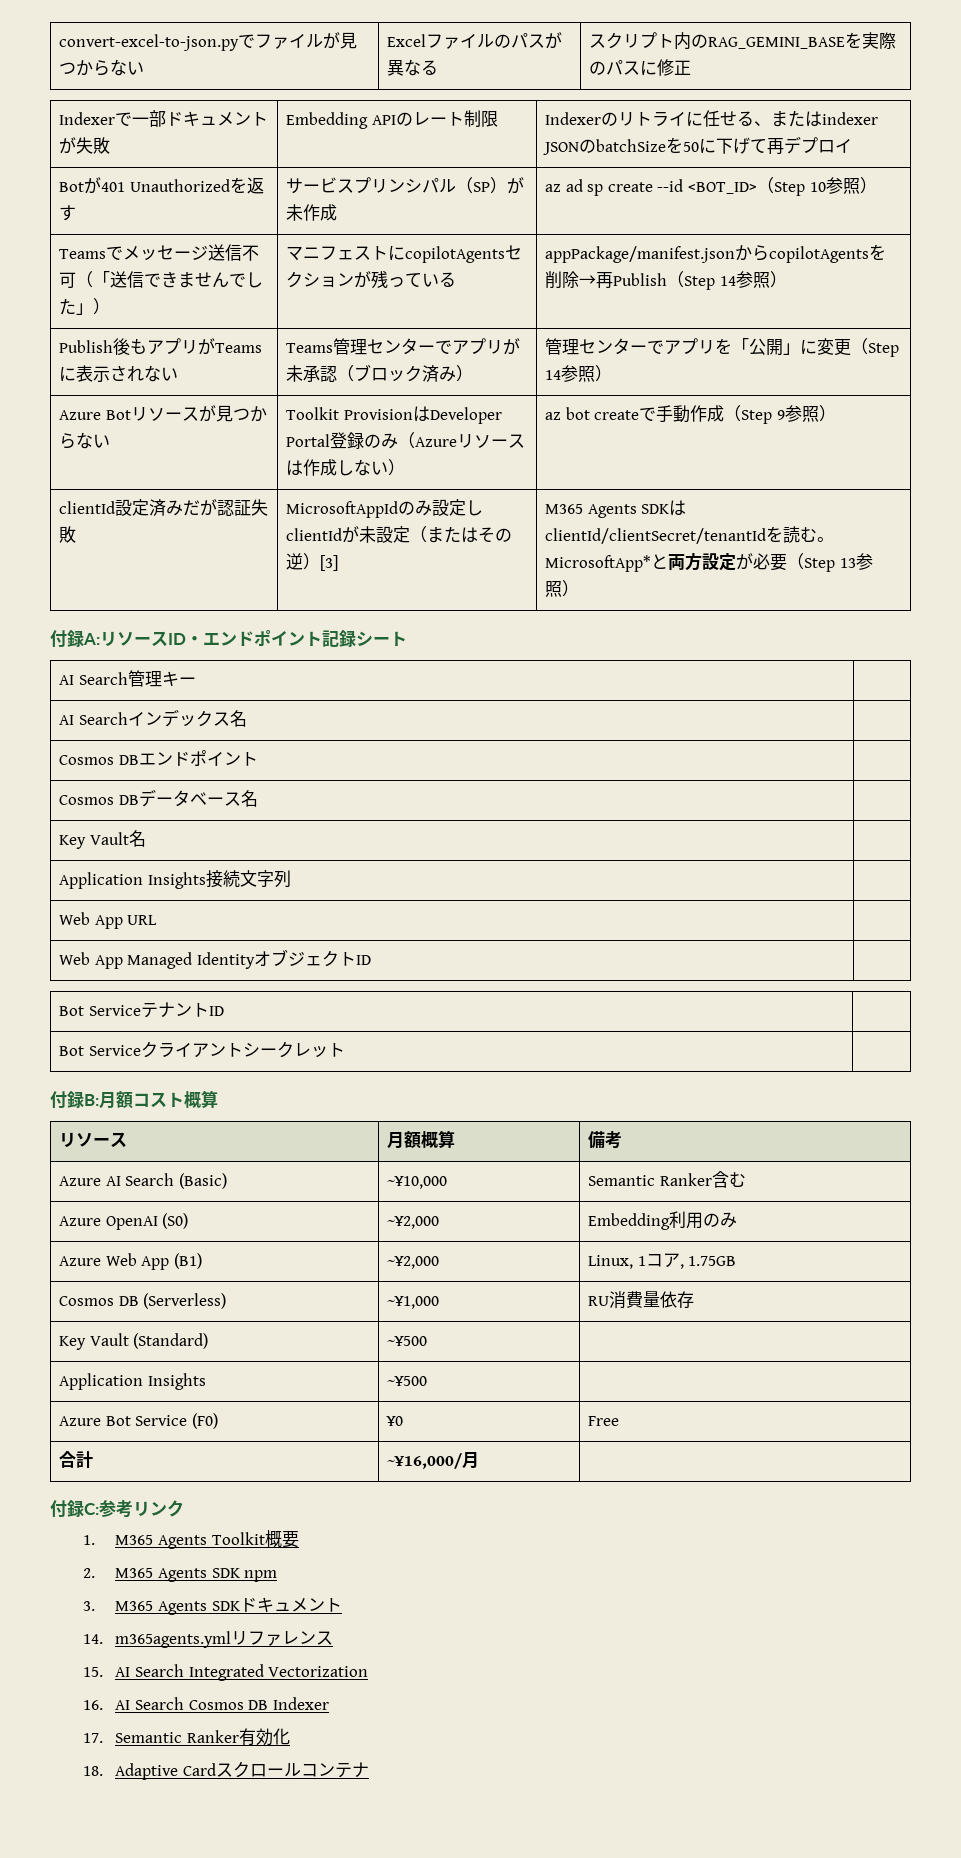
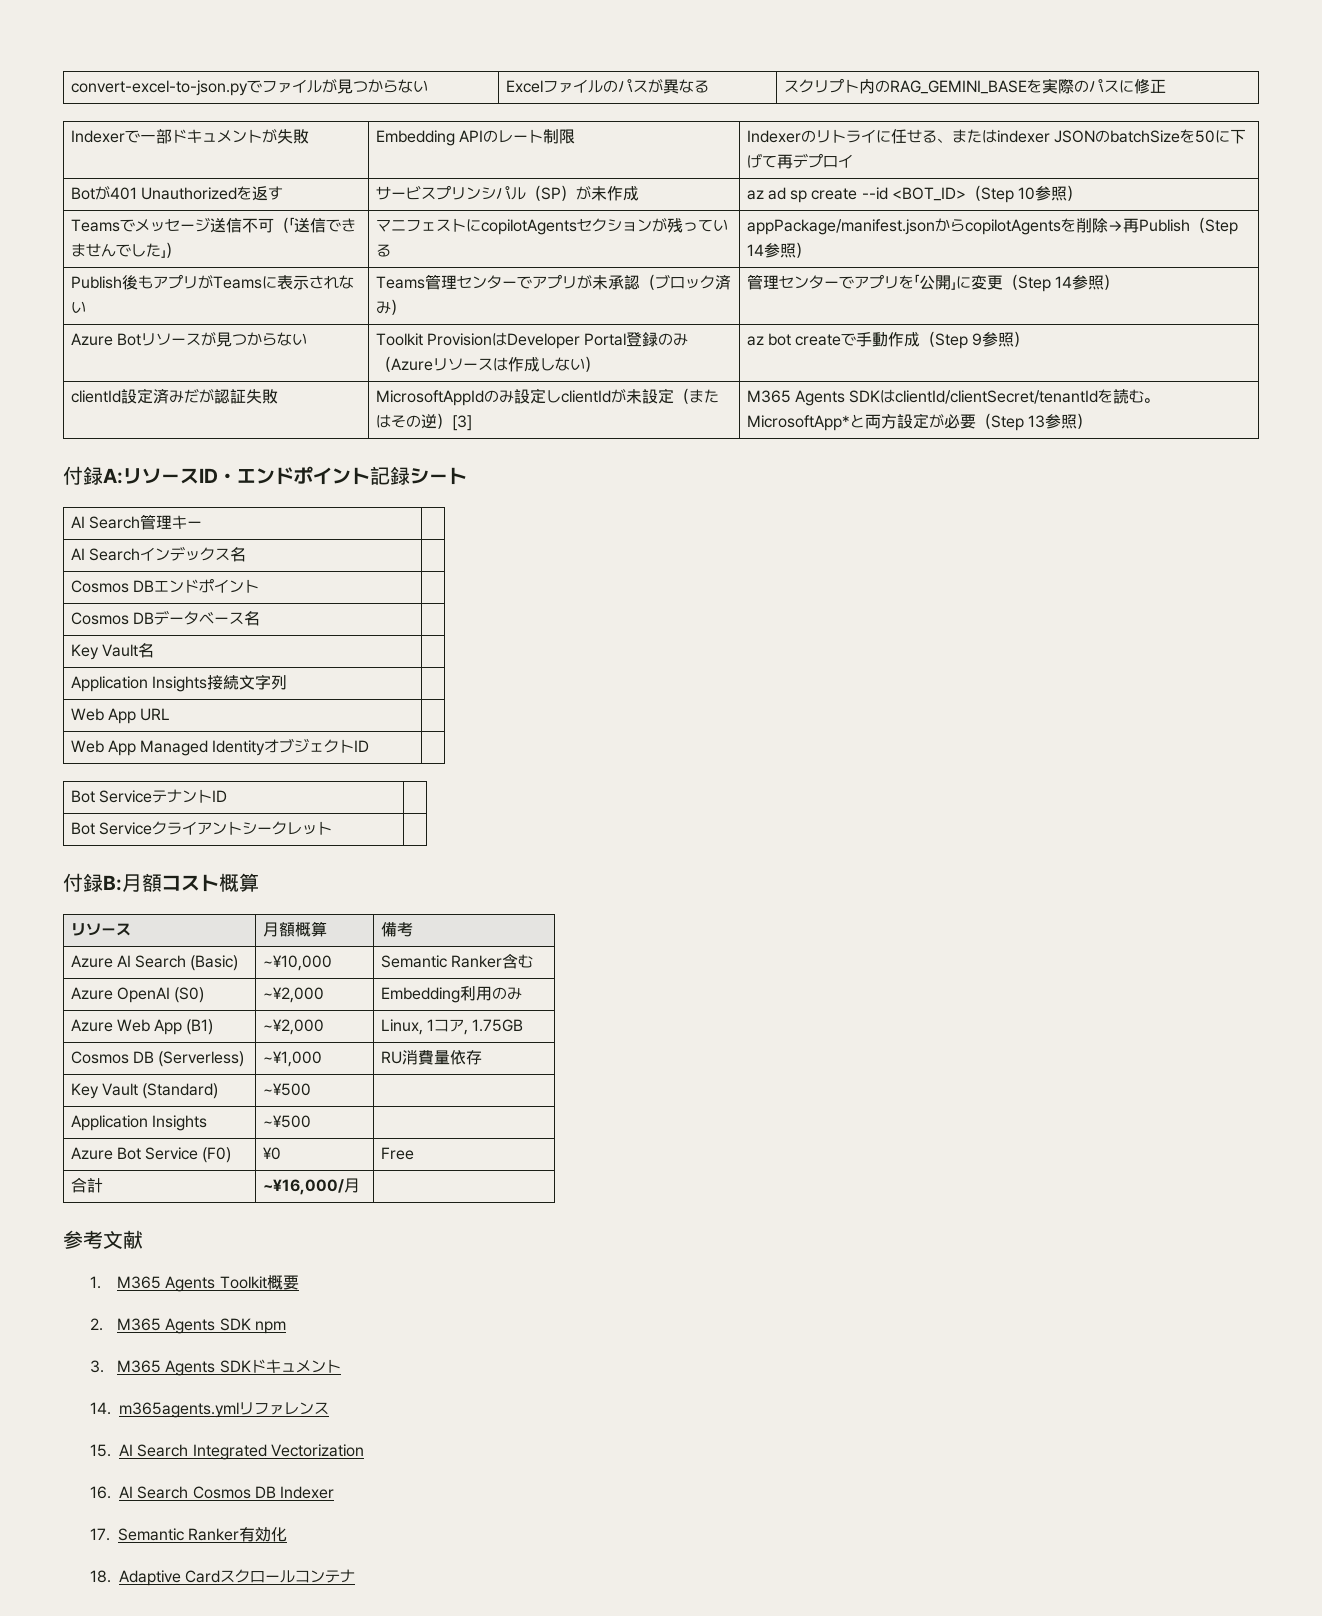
- 付録C:参考リンク
+ 参考文献

